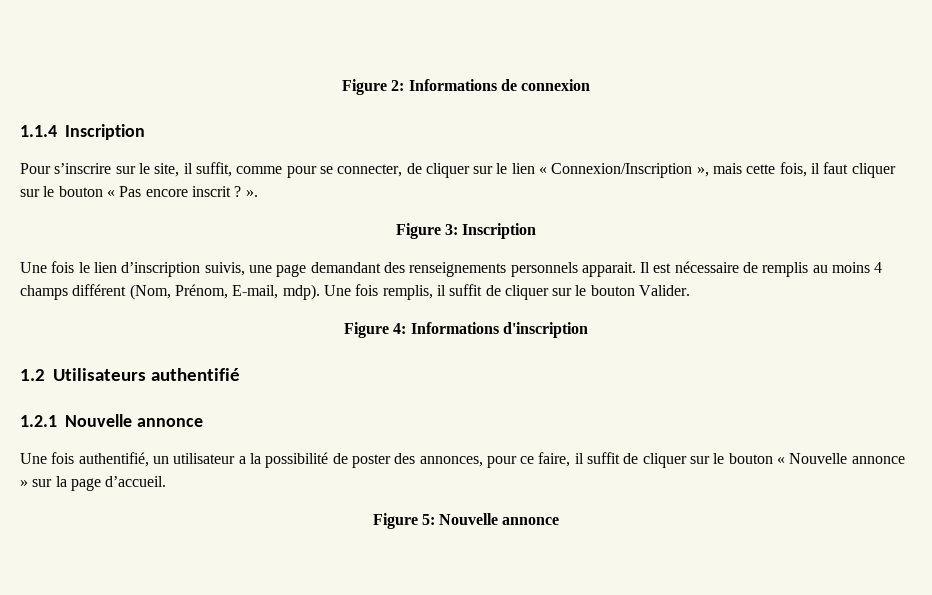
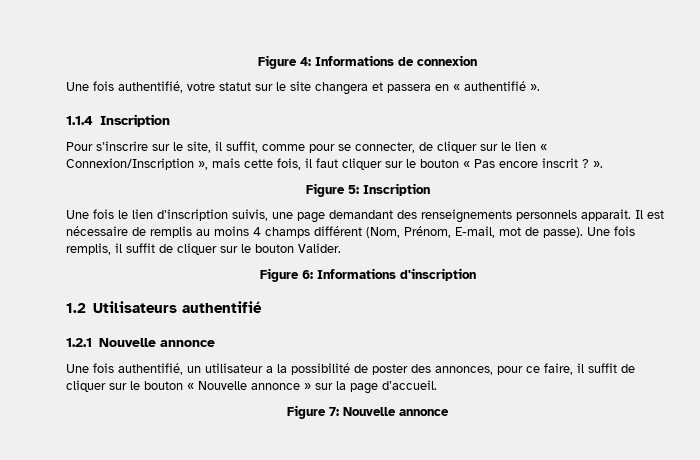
- Figure 2: Informations de connexion
+ Figure 4: Informations de connexion
+ Une fois authentifié, votre statut sur le site changera et passera en « authentifié ».
- Figure 3: Inscription
+ Figure 5: Inscription
- Il est nécessaire de remplis au moins 4 champs différent (Nom, Prénom, E-mail, mdp).
+ Il est nécessaire de remplis au moins 4 champs différent (Nom, Prénom, E-mail, mot de passe).
- Figure 4: Informations d'inscription
+ Figure 6: Informations d'inscription
- Figure 5: Nouvelle annonce
+ Figure 7: Nouvelle annonce

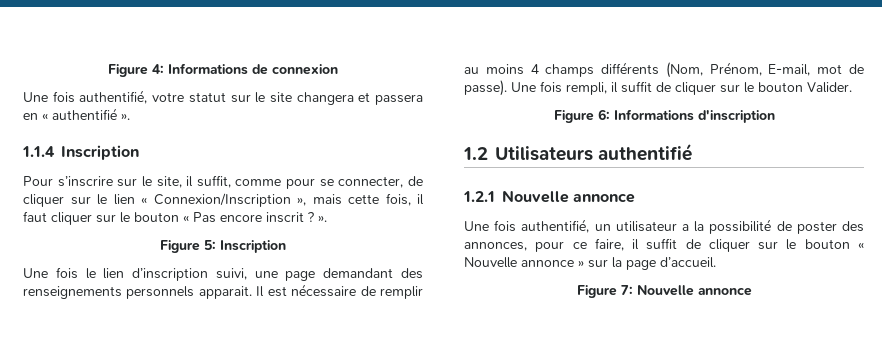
- Une fois le lien d’inscription suivis, une page demandant des renseignements personnels apparait.
+ Une fois le lien d’inscription suivi, une page demandant des renseignements personnels apparait.
- Il est nécessaire de remplis au moins 4 champs différent (Nom, Prénom, E-mail, mot de passe).
+ Il est nécessaire de remplir au moins 4 champs différents (Nom, Prénom, E-mail, mot de passe).
- Une fois remplis, il suffit de cliquer sur le bouton Valider.
+ Une fois rempli, il suffit de cliquer sur le bouton Valider.

